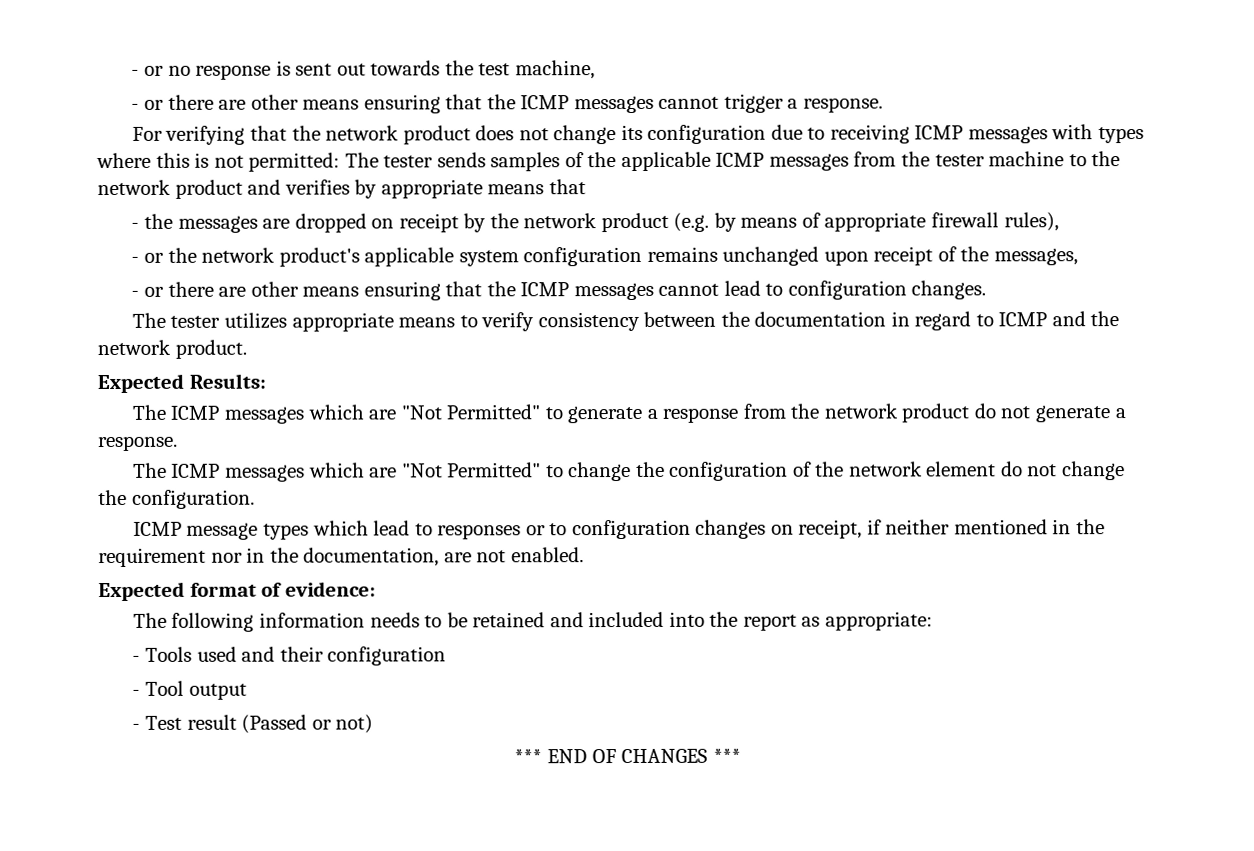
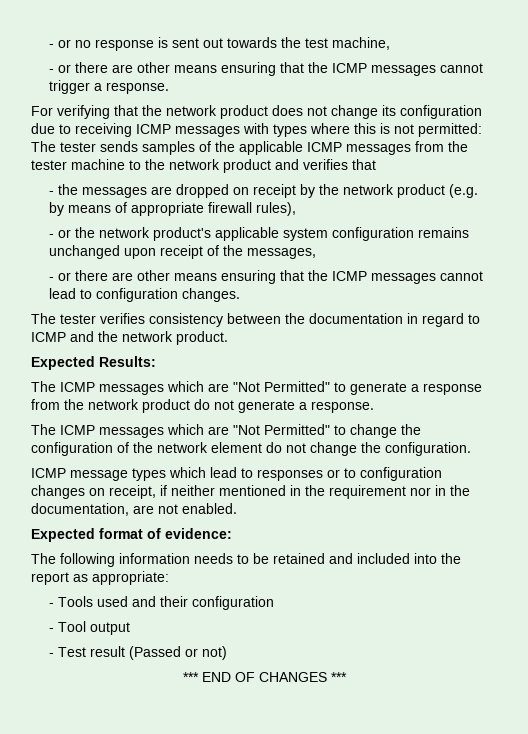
- For verifying that the network product does not change its configuration due to receiving ICMP messages with types where this is not permitted: The tester sends samples of the applicable ICMP messages from the tester machine to the network product and verifies by appropriate means that
+ For verifying that the network product does not change its configuration due to receiving ICMP messages with types where this is not permitted: The tester sends samples of the applicable ICMP messages from the tester machine to the network product and verifies that
- The tester utilizes appropriate means to verify consistency between the documentation in regard to ICMP and the network product.
+ The tester verifies consistency between the documentation in regard to ICMP and the network product.

